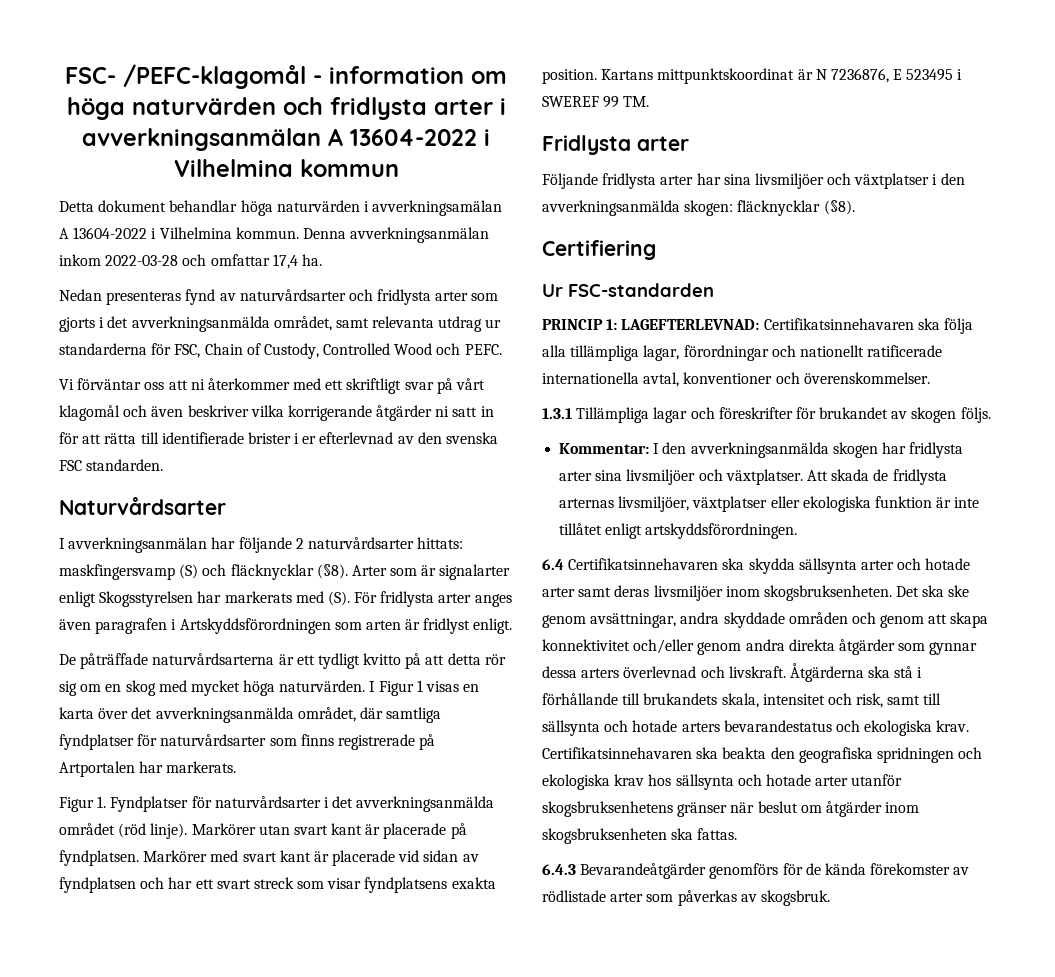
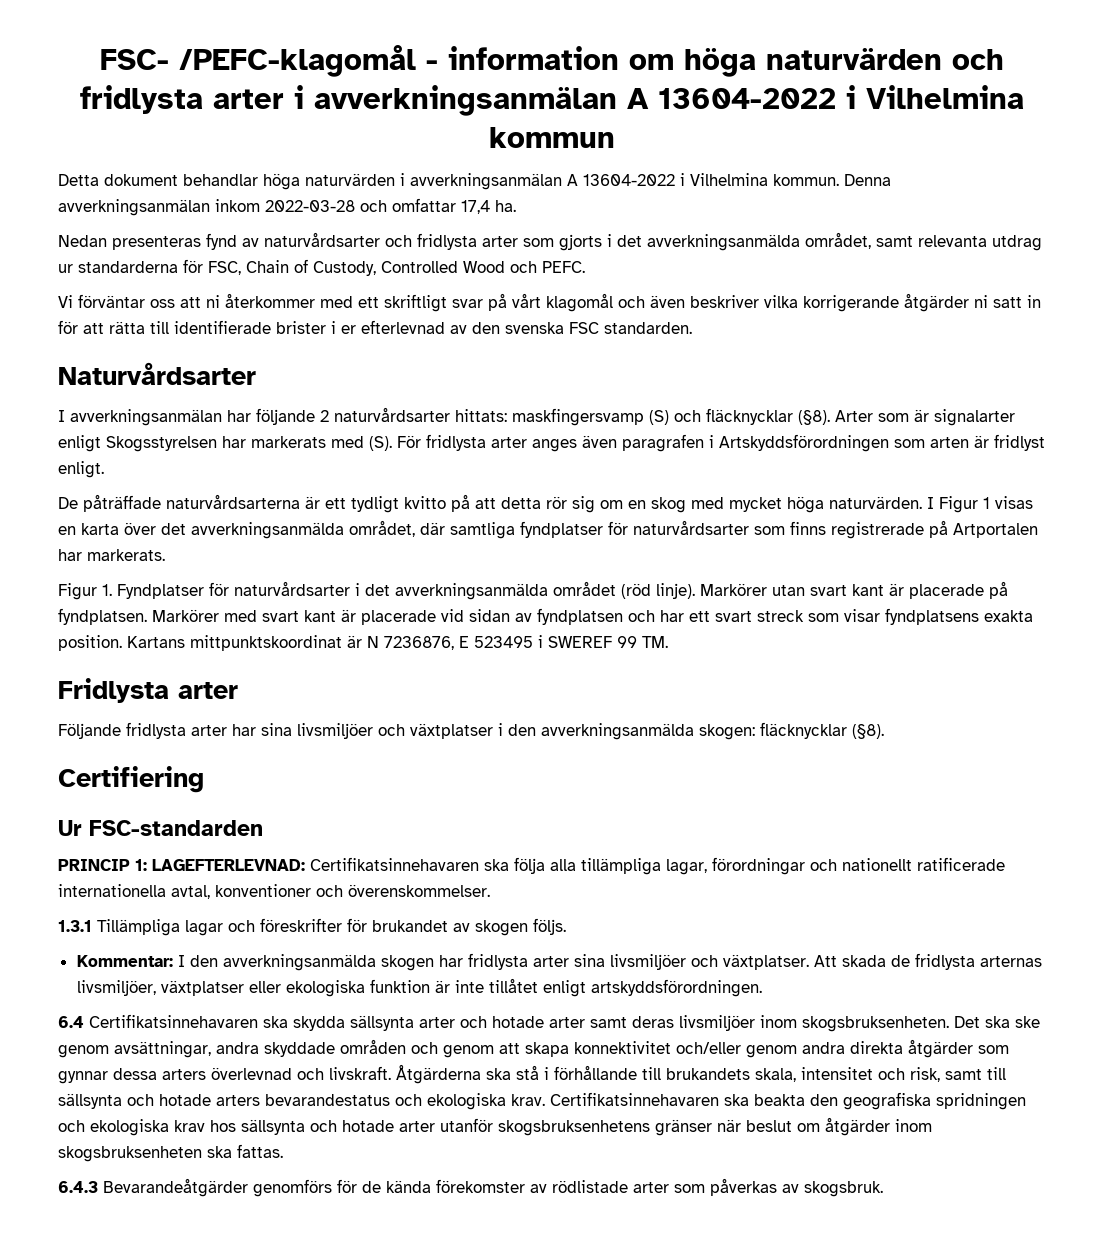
- Detta dokument behandlar höga naturvärden i avverkningsamälan A 13604-2022 i Vilhelmina kommun.
+ Detta dokument behandlar höga naturvärden i avverkningsanmälan A 13604-2022 i Vilhelmina kommun.

